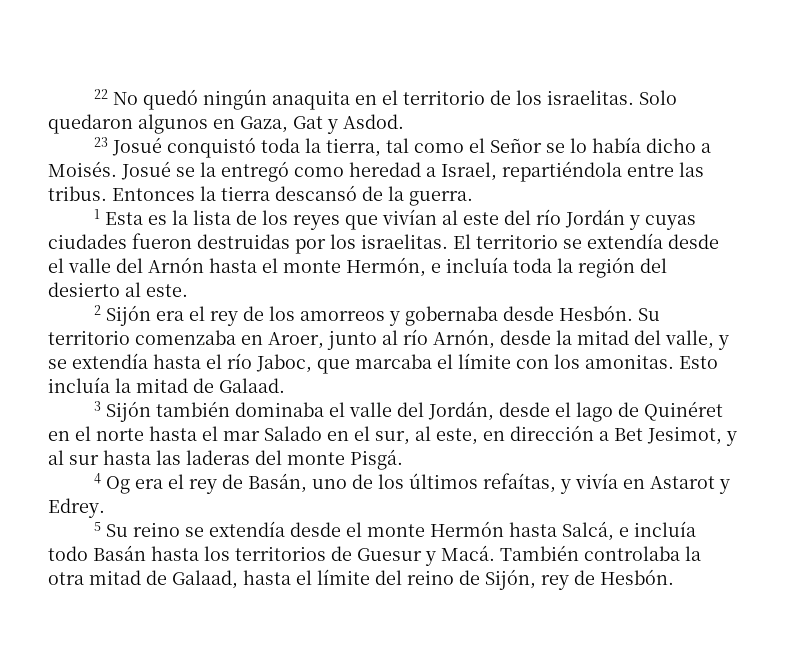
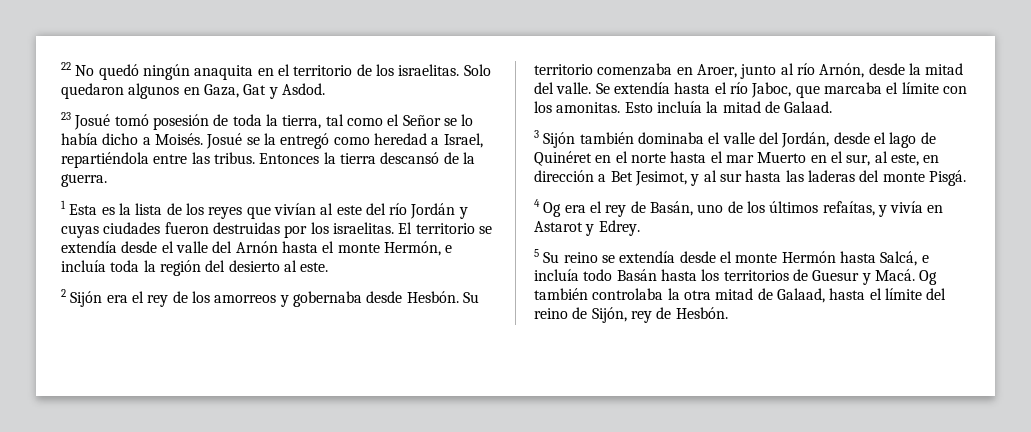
- 23 Josué conquistó toda la tierra, tal como el Señor se lo había dicho a Moisés.
+ 23 Josué tomó posesión de toda la tierra, tal como el Señor se lo había dicho a Moisés.
- Su territorio comenzaba en Aroer, junto al río Arnón, desde la mitad del valle, y se extendía hasta el río Jaboc, que marcaba el límite con los amonitas.
+ Su territorio comenzaba en Aroer, junto al río Arnón, desde la mitad del valle. Se extendía hasta el río Jaboc, que marcaba el límite con los amonitas.
- 3 Sijón también dominaba el valle del Jordán, desde el lago de Quinéret en el norte hasta el mar Salado en el sur, al este, en dirección a Bet Jesimot, y al sur hasta las laderas del monte Pisgá.
+ 3 Sijón también dominaba el valle del Jordán, desde el lago de Quinéret en el norte hasta el mar Muerto en el sur, al este, en dirección a Bet Jesimot, y al sur hasta las laderas del monte Pisgá.
- También controlaba la otra mitad de Galaad, hasta el límite del reino de Sijón, rey de Hesbón.
+ Og también controlaba la otra mitad de Galaad, hasta el límite del reino de Sijón, rey de Hesbón.

